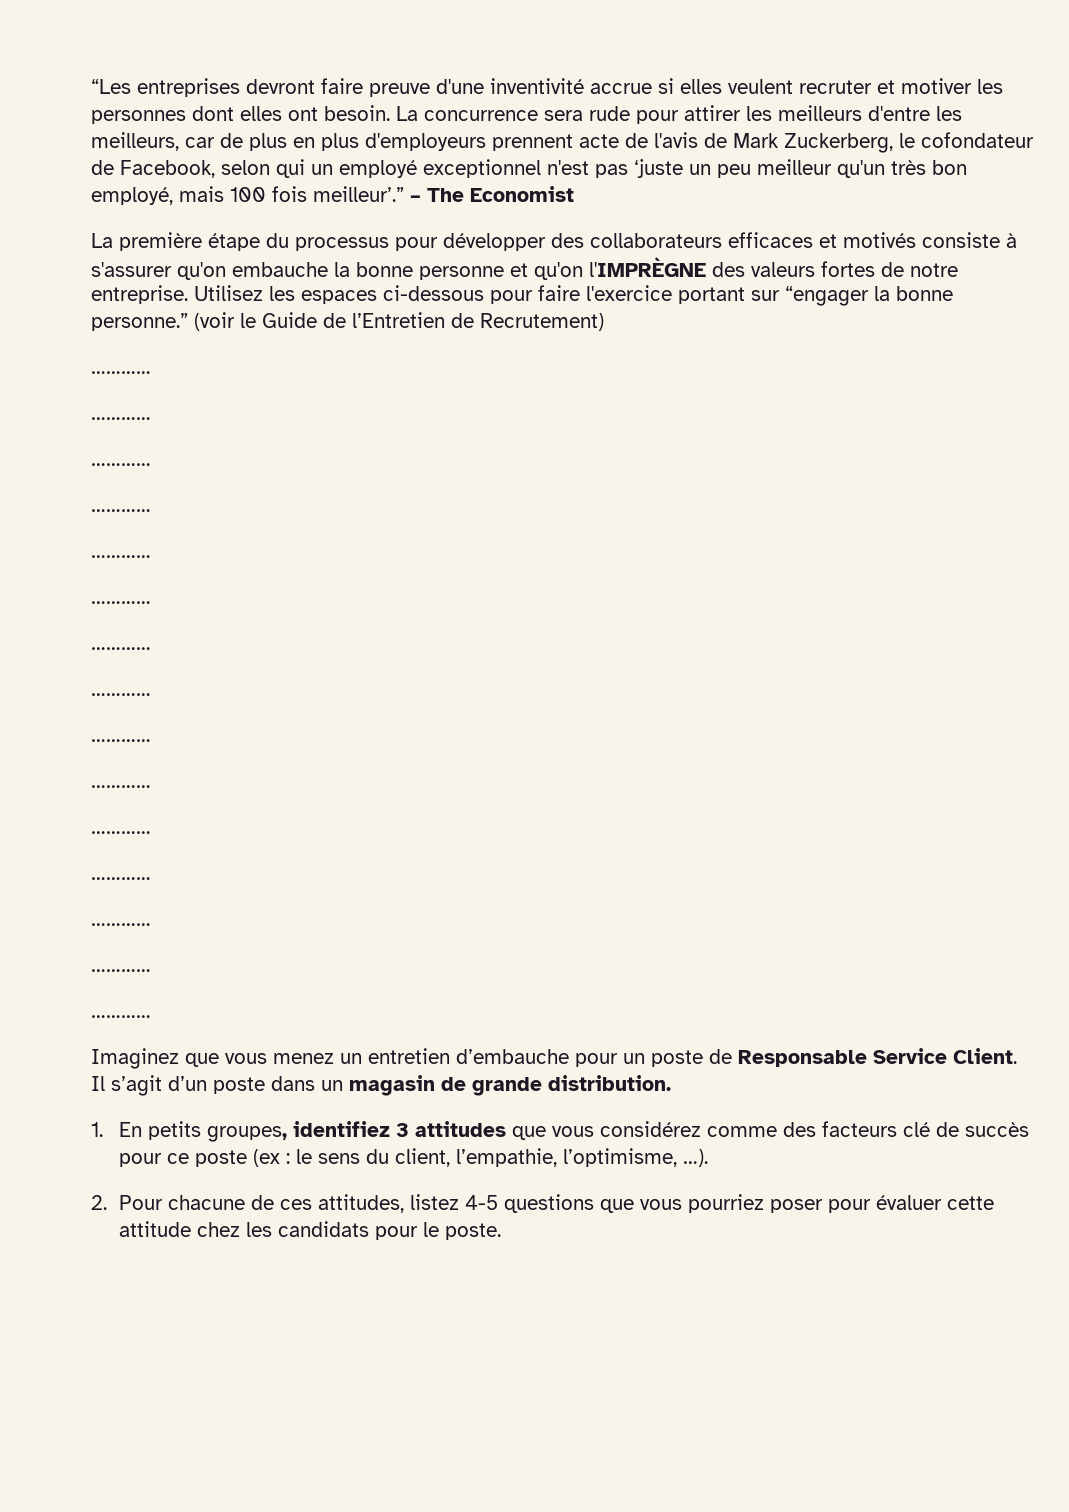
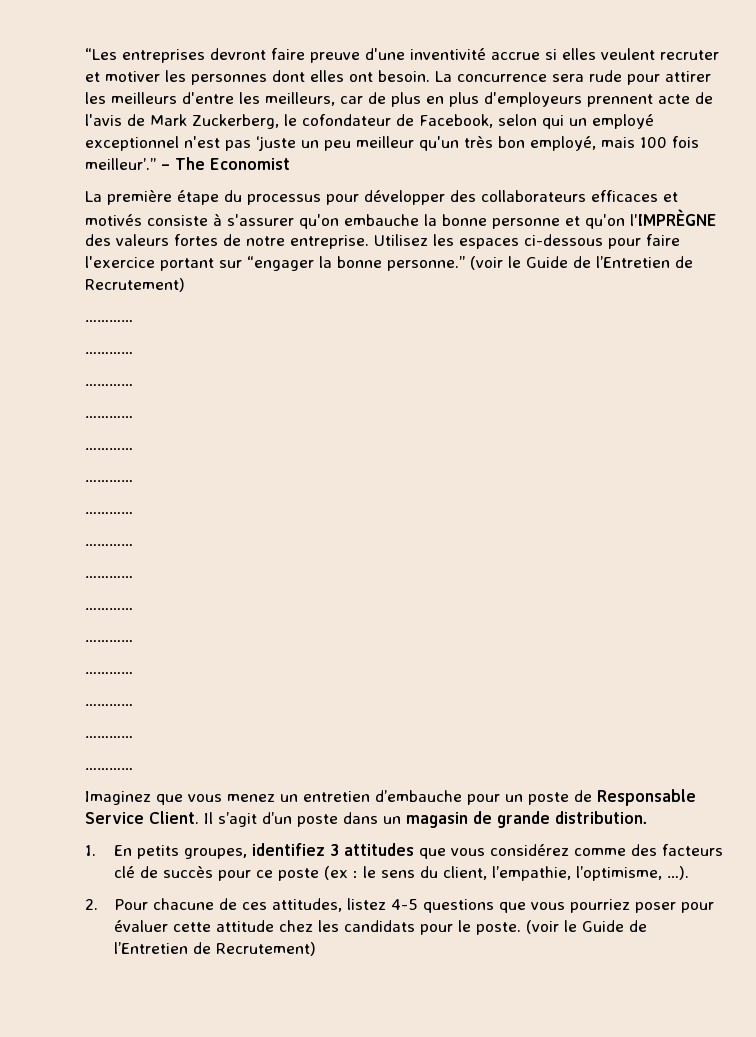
- 2. Pour chacune de ces attitudes, listez 4-5 questions que vous pourriez poser pour évaluer cette attitude chez les candidats pour le poste.
+ 2. Pour chacune de ces attitudes, listez 4-5 questions que vous pourriez poser pour évaluer cette attitude chez les candidats pour le poste. (voir le Guide de l’Entretien de Recrutement)

